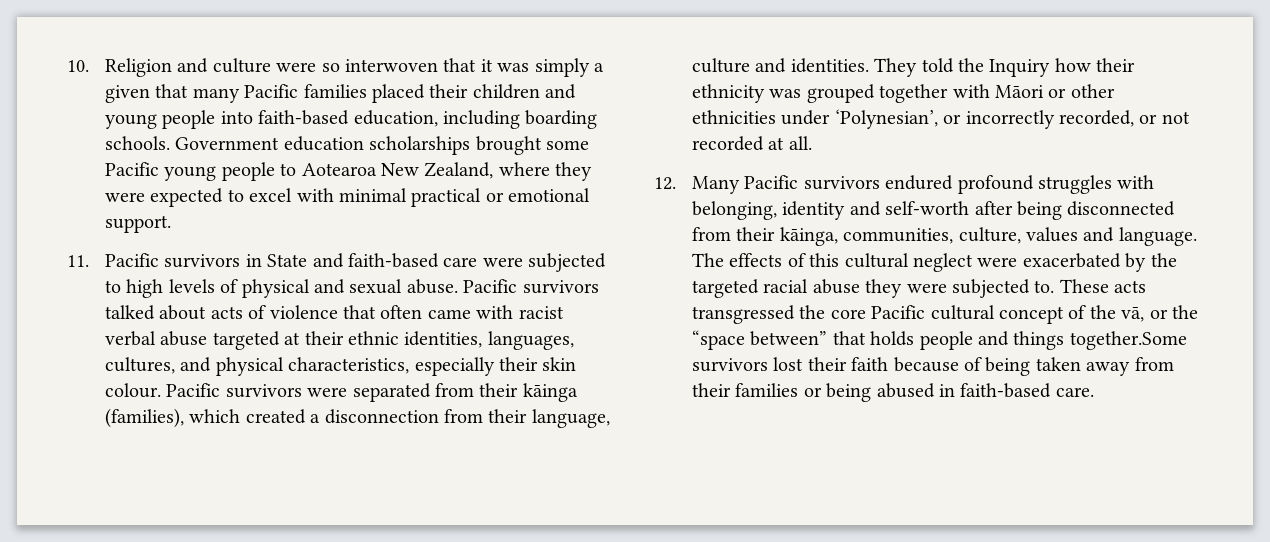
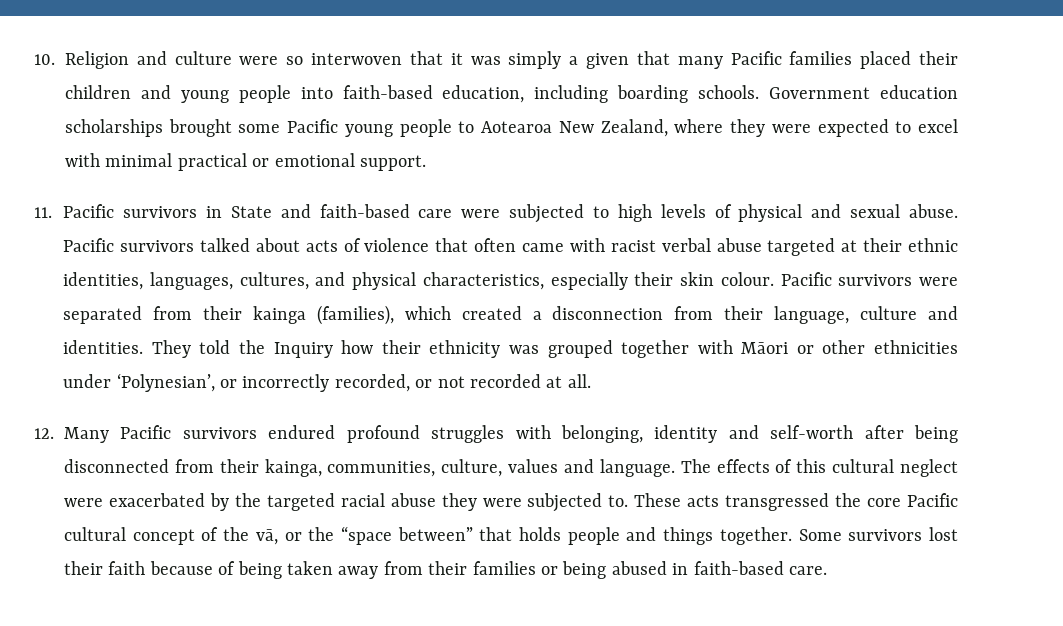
- Pacific survivors were separated from their kāinga (families), which created a disconnection from their language, culture and identities.
+ Pacific survivors were separated from their kainga (families), which created a disconnection from their language, culture and identities.
- 12. Many Pacific survivors endured profound struggles with belonging, identity and self-worth after being disconnected from their kāinga, communities, culture, values and language.
+ 12. Many Pacific survivors endured profound struggles with belonging, identity and self-worth after being disconnected from their kainga, communities, culture, values and language.
- These acts transgressed the core Pacific cultural concept of the vā, or the “space between” that holds people and things together.Some survivors lost their faith because of being taken away from their families or being abused in faith-based care.
+ These acts transgressed the core Pacific cultural concept of the vā, or the “space between” that holds people and things together. Some survivors lost their faith because of being taken away from their families or being abused in faith-based care.

